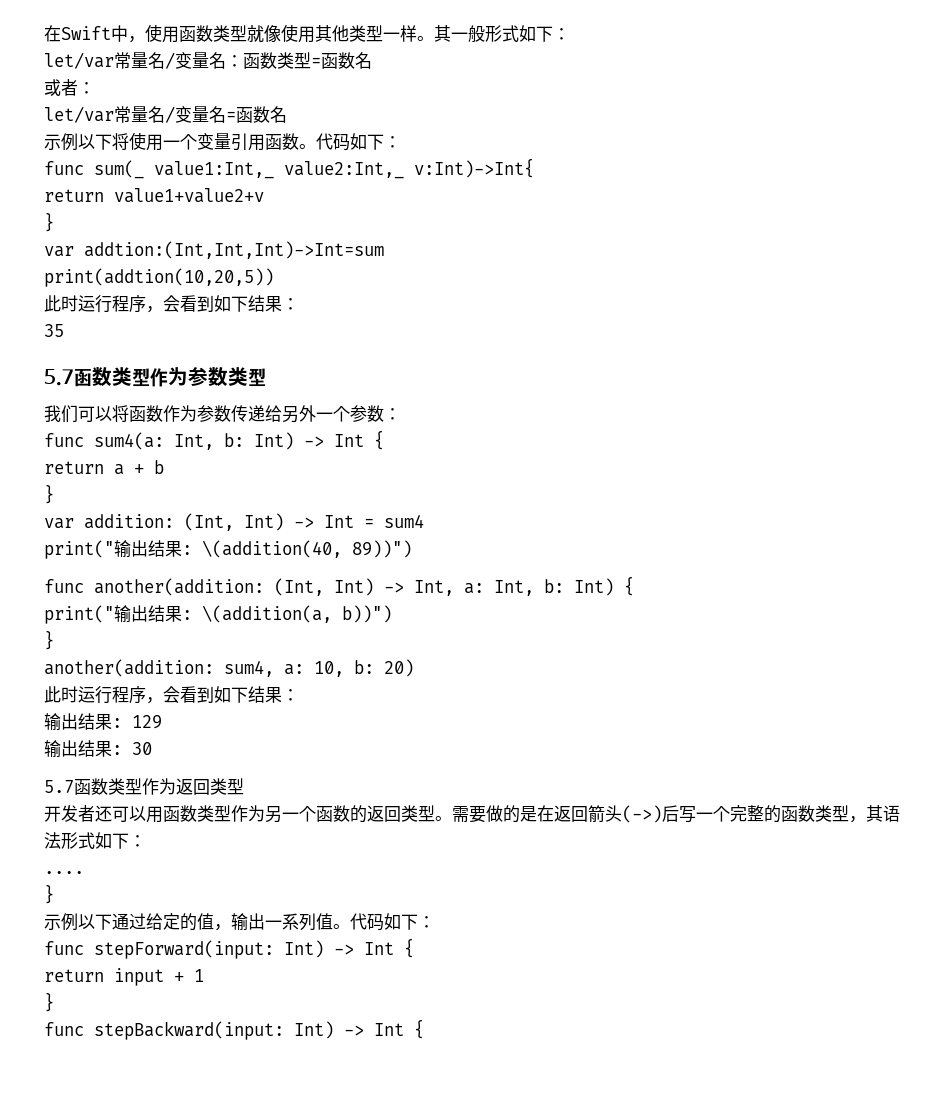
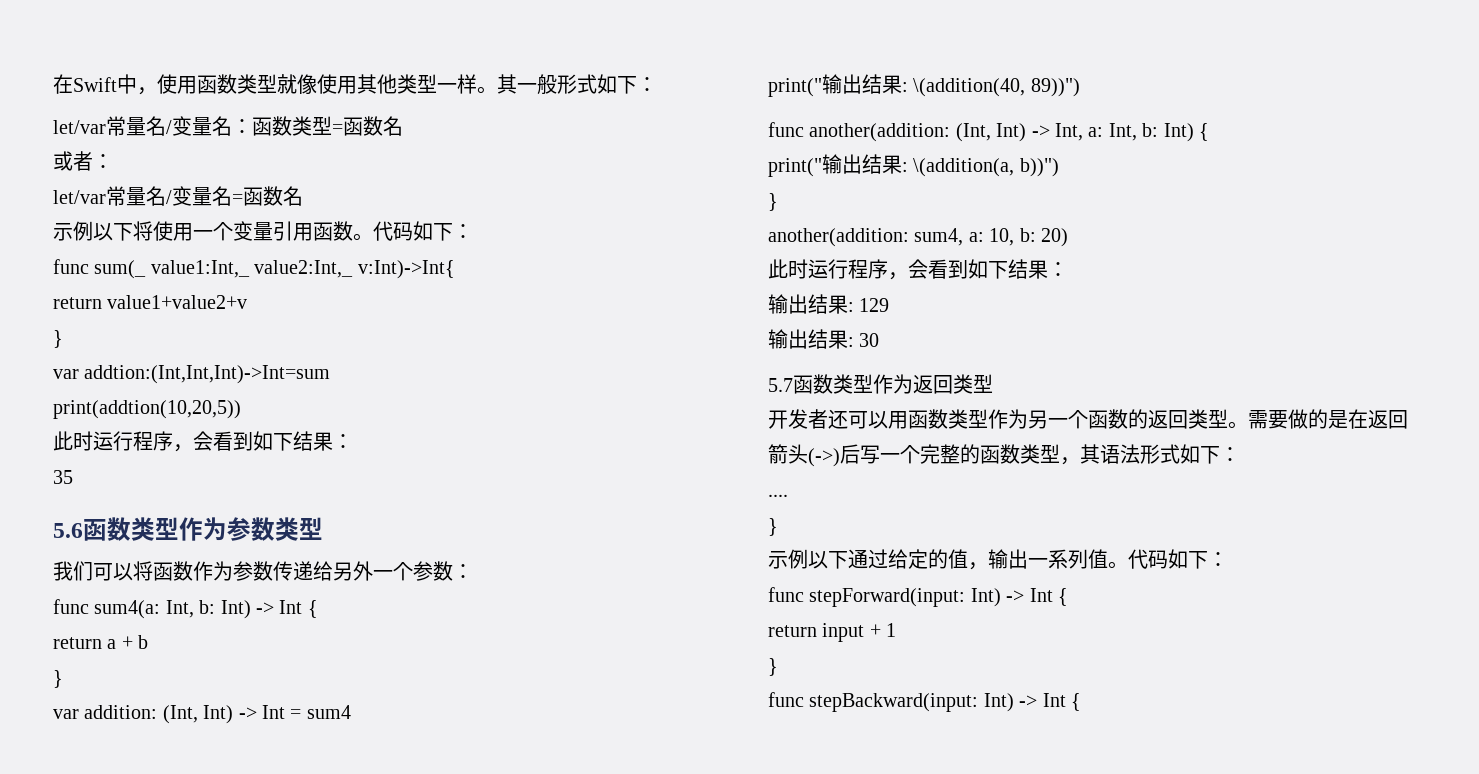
- 5.7函数类型作为参数类型
+ 5.6函数类型作为参数类型

